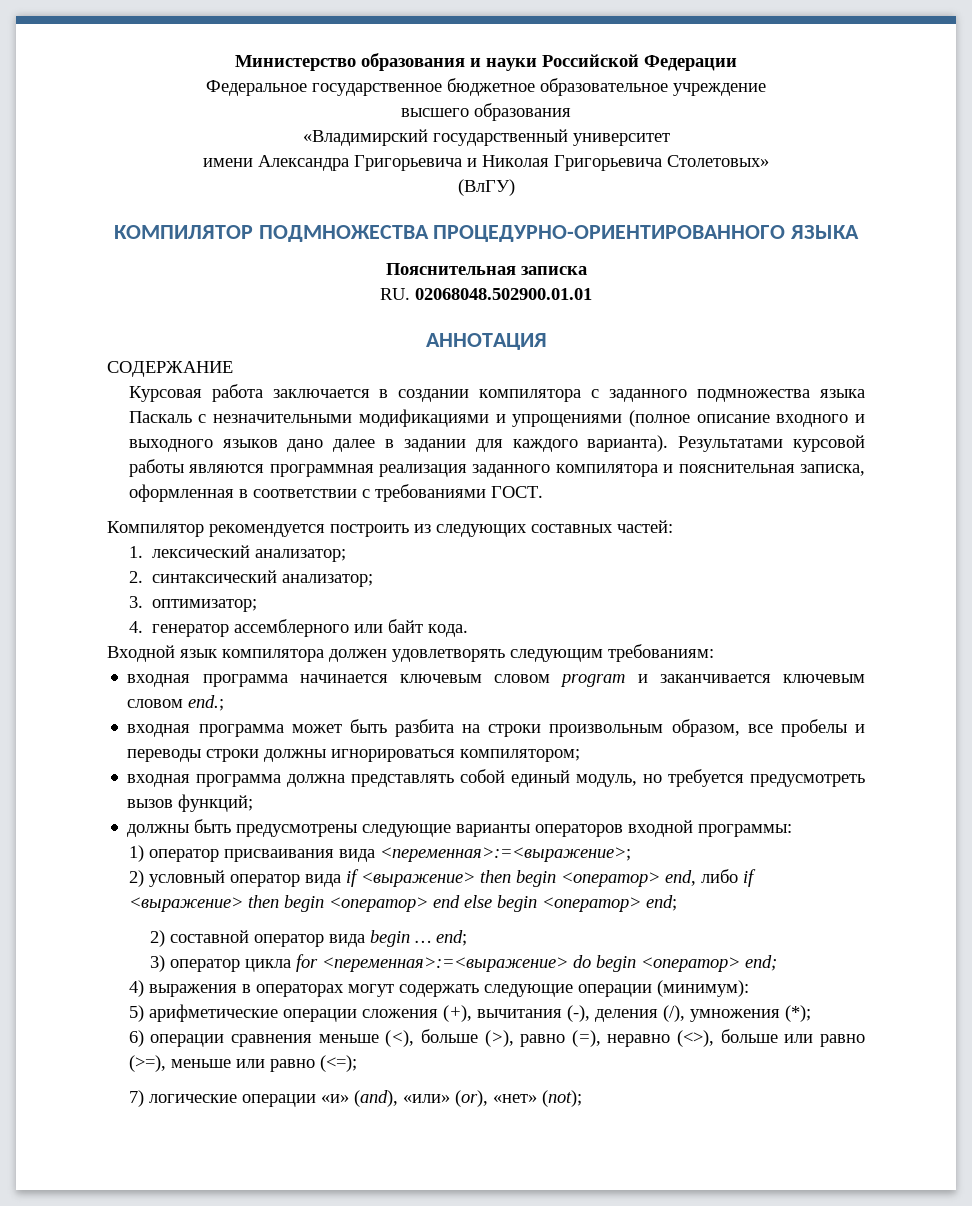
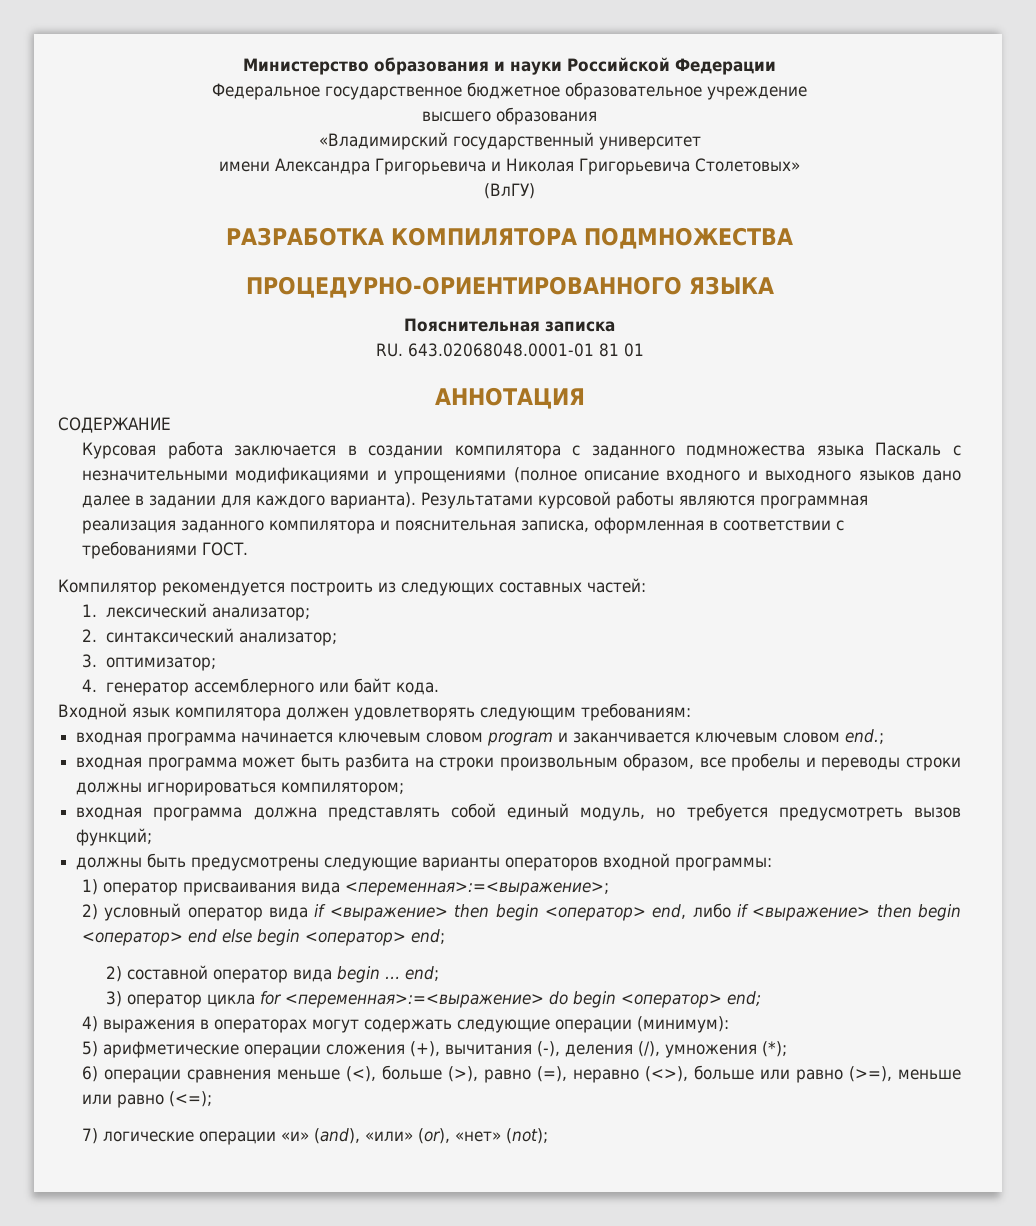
- КОМПИЛЯТОР ПОДМНОЖЕСТВА ПРОЦЕДУРНО-ОРИЕНТИРОВАННОГО ЯЗЫКА
+ РАЗРАБОТКА КОМПИЛЯТОРА ПОДМНОЖЕСТВА
+ ПРОЦЕДУРНО-ОРИЕНТИРОВАННОГО ЯЗЫКА
- RU. 02068048.502900.01.01
+ RU. 643.02068048.0001-01 81 01

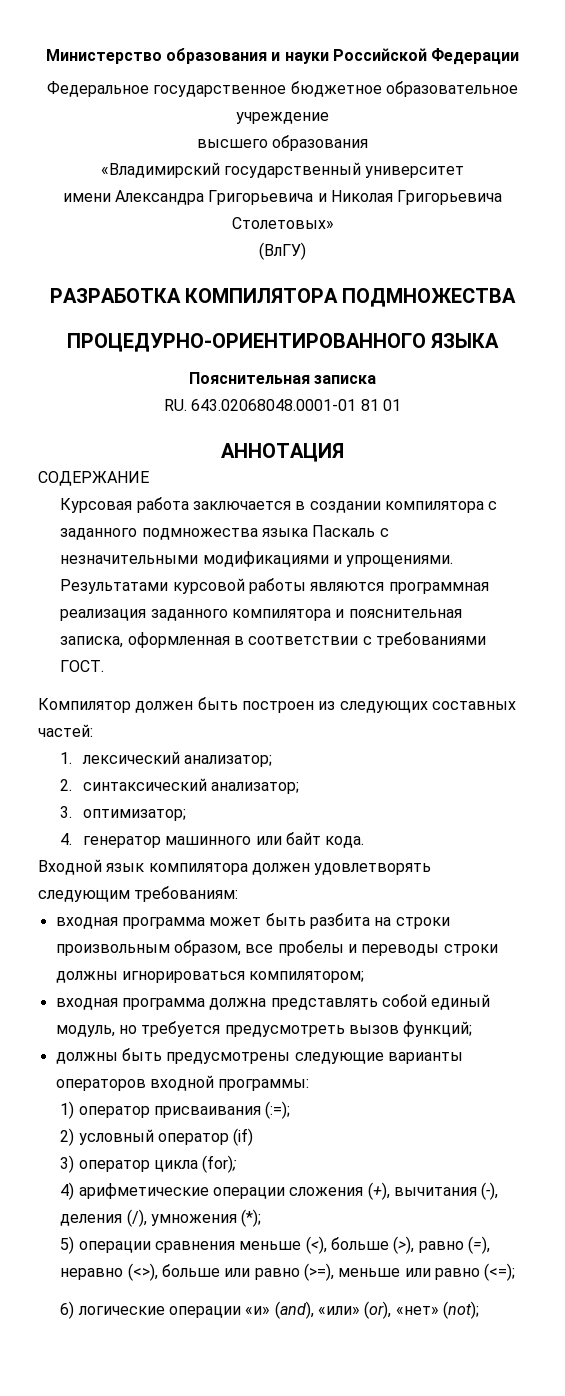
- Курсовая работа заключается в создании компилятора с заданного подмножества языка Паскаль с незначительными модификациями и упрощениями (полное описание входного и выходного языков дано далее в задании для каждого варианта).
+ Курсовая работа заключается в создании компилятора с заданного подмножества языка Паскаль с незначительными модификациями и упрощениями.
- Компилятор рекомендуется построить из следующих составных частей:
+ Компилятор должен быть построен из следующих составных частей:
- 4. генератор ассемблерного или байт кода.
+ 4. генератор машинного или байт кода.
- входная программа начинается ключевым словом program и заканчивается ключевым словом end.;
- 1) оператор присваивания вида <переменная>:=<выражение>;
+ 1) оператор присваивания (:=);
- 2) условный оператор вида if <выражение> then begin <оператор> end, либо if <выражение> then begin <оператор> end else begin <оператор> end;
- 2) составной оператор вида begin … end;
- 3) оператор цикла for <переменная>:=<выражение> do begin <оператор> end;
- 4) выражения в операторах могут содержать следующие операции (минимум):
- 5) арифметические операции сложения (+), вычитания (-), деления (/), умножения (*);
+ 2) условный оператор (if)
+ 3) оператор цикла (for);
+ 4) арифметические операции сложения (+), вычитания (-), деления (/), умножения (*);
- 6) операции сравнения меньше (<), больше (>), равно (=), неравно (<>), больше или равно (>=), меньше или равно (<=);
+ 5) операции сравнения меньше (<), больше (>), равно (=), неравно (<>), больше или равно (>=), меньше или равно (<=);
- 7) логические операции «и» (and), «или» (or), «нет» (not);
+ 6) логические операции «и» (and), «или» (or), «нет» (not);

